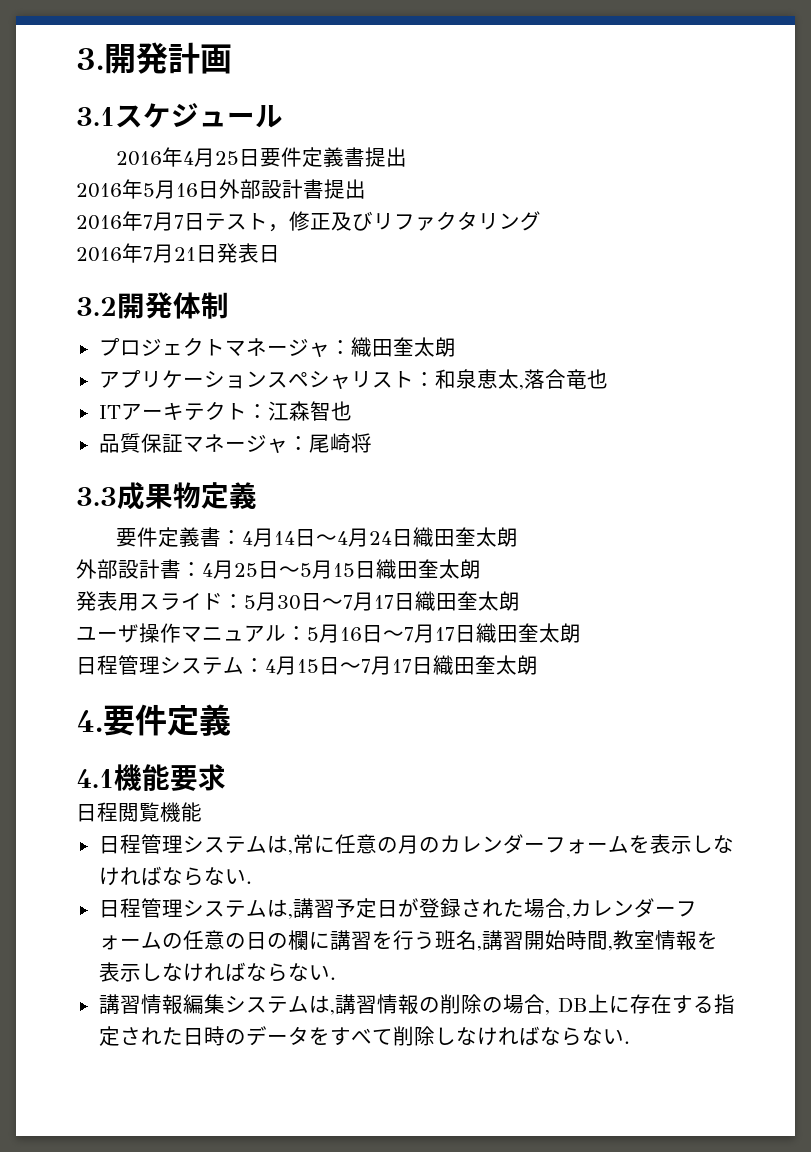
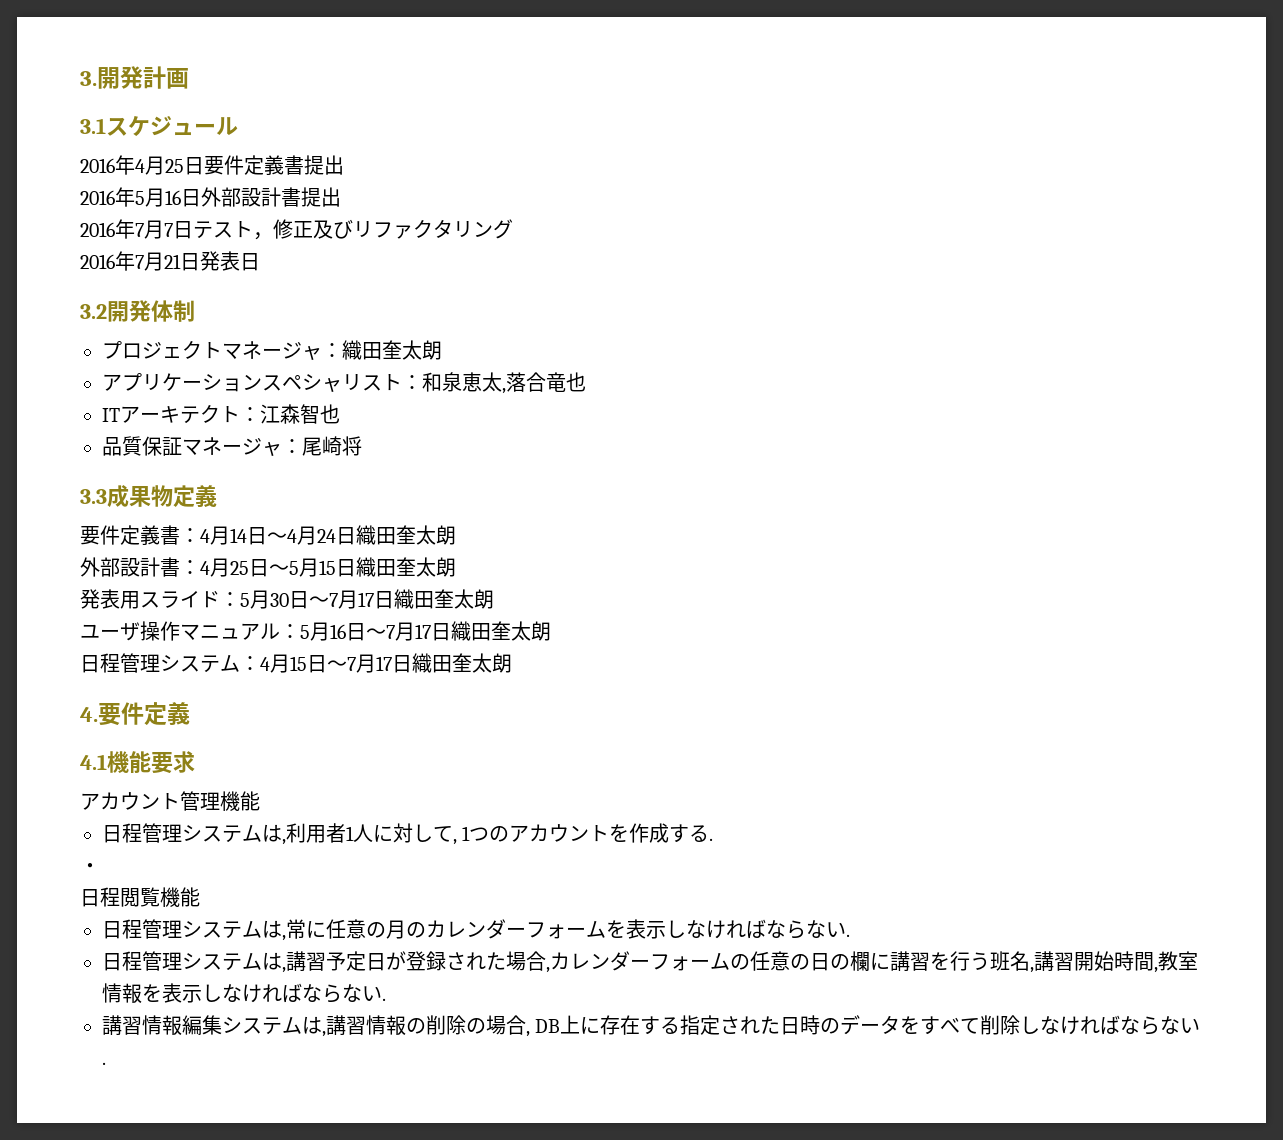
+ アカウント管理機能
+ 日程管理システムは,利用者1人に対して, 1つのアカウントを作成する.
+ ・

